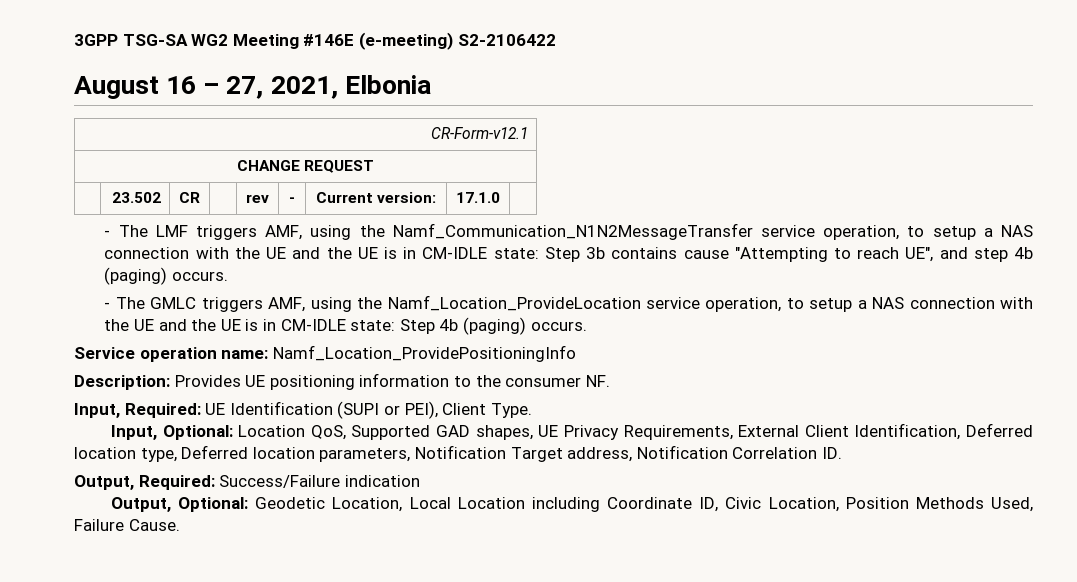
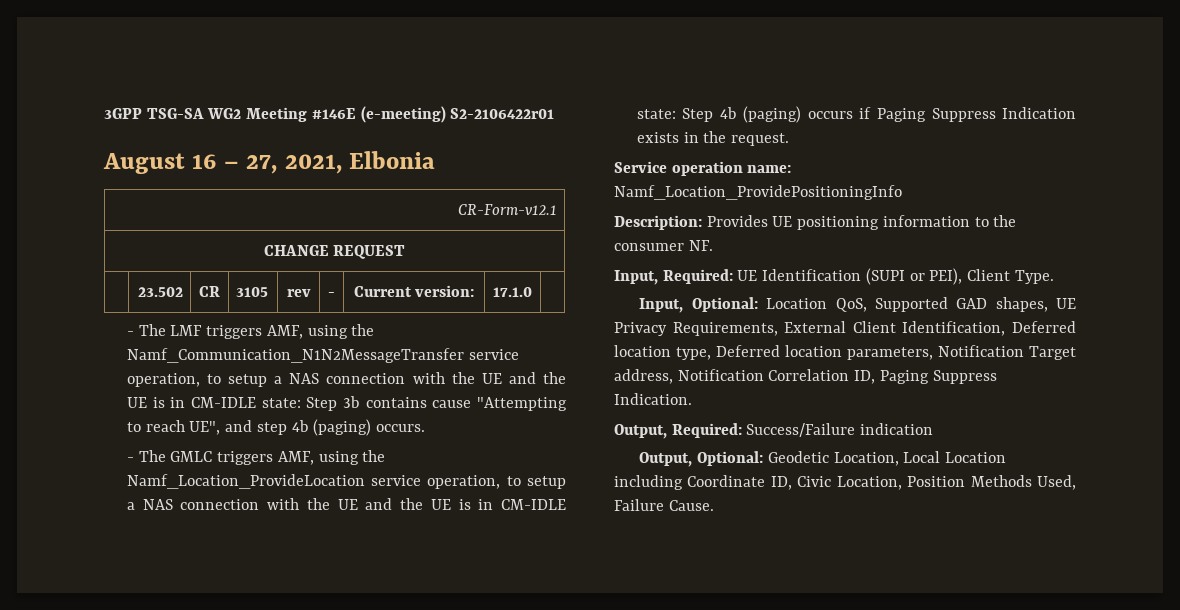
- 3GPP TSG-SA WG2 Meeting #146E (e-meeting) S2-2106422
+ 3GPP TSG-SA WG2 Meeting #146E (e-meeting) S2-2106422r01
- | 23.502 | CR | | rev | - | Current version: | 17.1.0 |
+ | 23.502 | CR | 3105 | rev | - | Current version: | 17.1.0 |
- - The GMLC triggers AMF, using the Namf_Location_ProvideLocation service operation, to setup a NAS connection with the UE and the UE is in CM-IDLE state: Step 4b (paging) occurs.
+ - The GMLC triggers AMF, using the Namf_Location_ProvideLocation service operation, to setup a NAS connection with the UE and the UE is in CM-IDLE state: Step 4b (paging) occurs if Paging Suppress Indication exists in the request.
- Input, Optional: Location QoS, Supported GAD shapes, UE Privacy Requirements, External Client Identification, Deferred location type, Deferred location parameters, Notification Target address, Notification Correlation ID.
+ Input, Optional: Location QoS, Supported GAD shapes, UE Privacy Requirements, External Client Identification, Deferred location type, Deferred location parameters, Notification Target address, Notification Correlation ID, Paging Suppress Indication.

